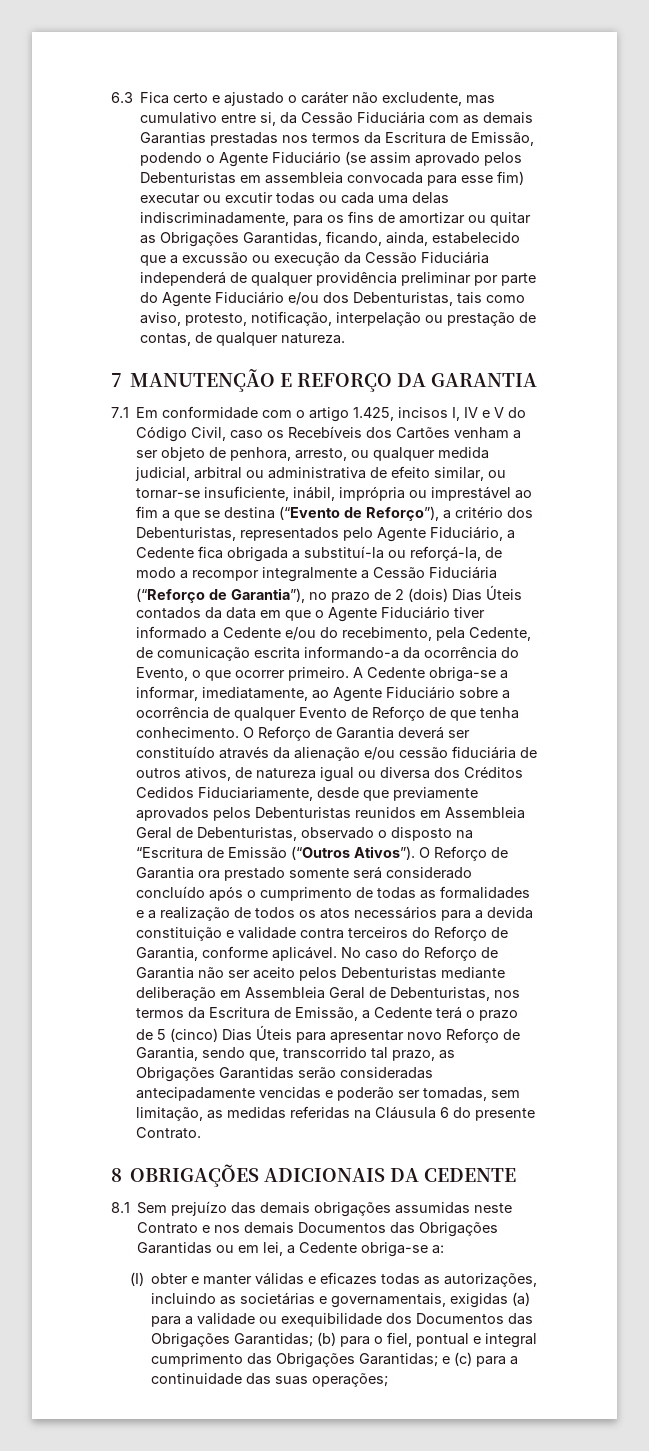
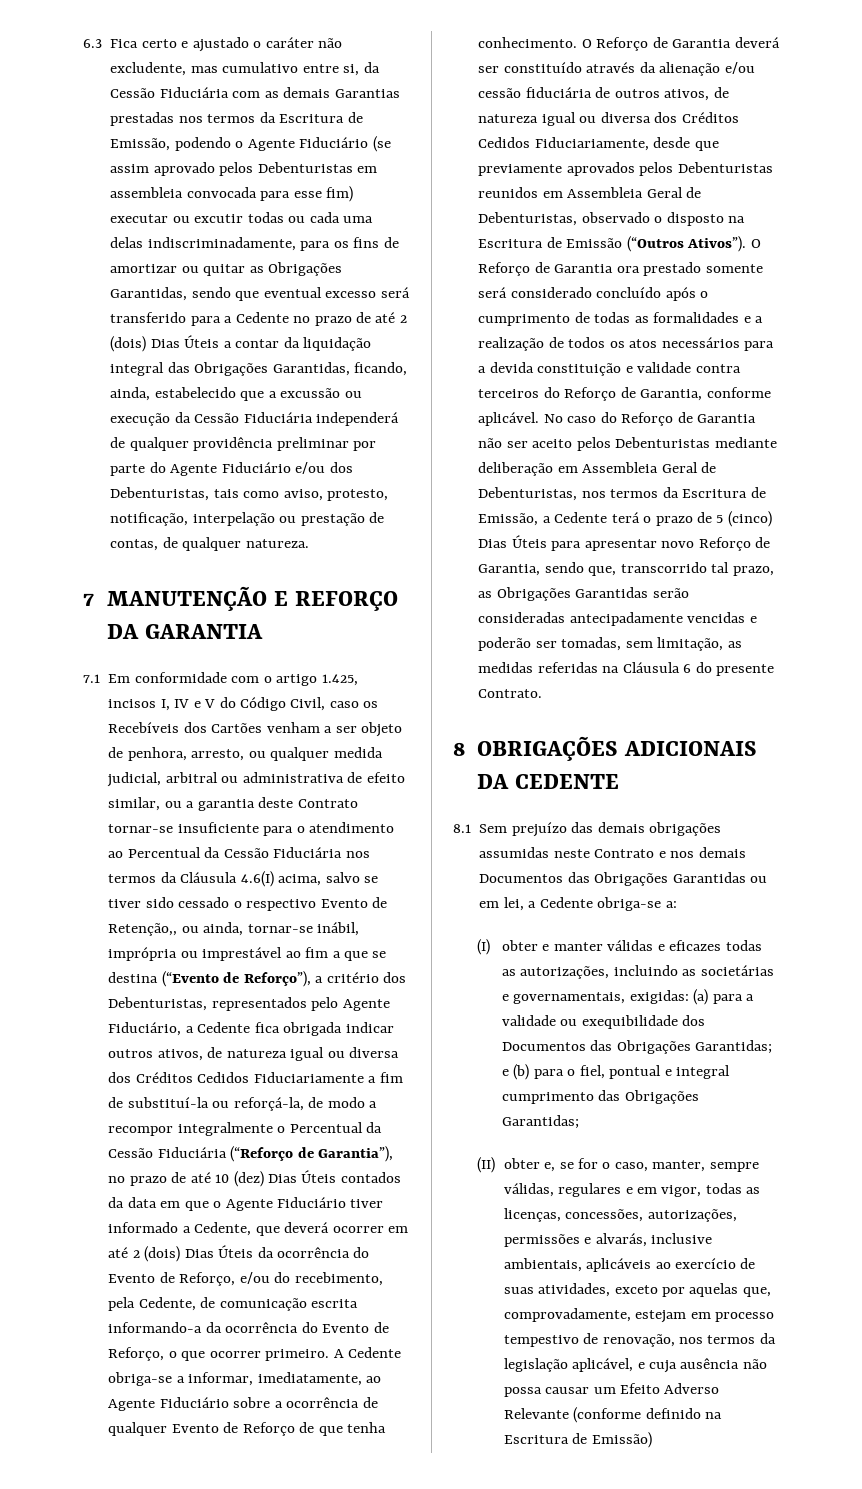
- 6.3 Fica certo e ajustado o caráter não excludente, mas cumulativo entre si, da Cessão Fiduciária com as demais Garantias prestadas nos termos da Escritura de Emissão, podendo o Agente Fiduciário (se assim aprovado pelos Debenturistas em assembleia convocada para esse fim) executar ou excutir todas ou cada uma delas indiscriminadamente, para os fins de amortizar ou quitar as Obrigações Garantidas, ficando, ainda, estabelecido que a excussão ou execução da Cessão Fiduciária independerá de qualquer providência preliminar por parte do Agente Fiduciário e/ou dos Debenturistas, tais como aviso, protesto, notificação, interpelação ou prestação de contas, de qualquer natureza.
+ 6.3 Fica certo e ajustado o caráter não excludente, mas cumulativo entre si, da Cessão Fiduciária com as demais Garantias prestadas nos termos da Escritura de Emissão, podendo o Agente Fiduciário (se assim aprovado pelos Debenturistas em assembleia convocada para esse fim) executar ou excutir todas ou cada uma delas indiscriminadamente, para os fins de amortizar ou quitar as Obrigações Garantidas, sendo que eventual excesso será transferido para a Cedente no prazo de até 2 (dois) Dias Úteis a contar da liquidação integral das Obrigações Garantidas, ficando, ainda, estabelecido que a excussão ou execução da Cessão Fiduciária independerá de qualquer providência preliminar por parte do Agente Fiduciário e/ou dos Debenturistas, tais como aviso, protesto, notificação, interpelação ou prestação de contas, de qualquer natureza.
- 7.1 Em conformidade com o artigo 1.425, incisos I, IV e V do Código Civil, caso os Recebíveis dos Cartões venham a ser objeto de penhora, arresto, ou qualquer medida judicial, arbitral ou administrativa de efeito similar, ou tornar-se insuficiente, inábil, imprópria ou imprestável ao fim a que se destina (“Evento de Reforço”), a critério dos Debenturistas, representados pelo Agente Fiduciário, a Cedente fica obrigada a substituí-la ou reforçá-la, de modo a recompor integralmente a Cessão Fiduciária (“Reforço de Garantia”), no prazo de 2 (dois) Dias Úteis contados da data em que o Agente Fiduciário tiver informado a Cedente e/ou do recebimento, pela Cedente, de comunicação escrita informando-a da ocorrência do Evento, o que ocorrer primeiro.
+ 7.1 Em conformidade com o artigo 1.425, incisos I, IV e V do Código Civil, caso os Recebíveis dos Cartões venham a ser objeto de penhora, arresto, ou qualquer medida judicial, arbitral ou administrativa de efeito similar, ou a garantia deste Contrato tornar-se insuficiente para o atendimento ao Percentual da Cessão Fiduciária nos termos da Cláusula 4.6(I) acima, salvo se tiver sido cessado o respectivo Evento de Retenção,, ou ainda, tornar-se inábil, imprópria ou imprestável ao fim a que se destina (“Evento de Reforço”), a critério dos Debenturistas, representados pelo Agente Fiduciário, a Cedente fica obrigada indicar outros ativos, de natureza igual ou diversa dos Créditos Cedidos Fiduciariamente a fim de substituí-la ou reforçá-la, de modo a recompor integralmente o Percentual da Cessão Fiduciária (“Reforço de Garantia”), no prazo de até 10 (dez) Dias Úteis contados da data em que o Agente Fiduciário tiver informado a Cedente, que deverá ocorrer em até 2 (dois) Dias Úteis da ocorrência do Evento de Reforço, e/ou do recebimento, pela Cedente, de comunicação escrita informando-a da ocorrência do Evento de Reforço, o que ocorrer primeiro.
- O Reforço de Garantia deverá ser constituído através da alienação e/ou cessão fiduciária de outros ativos, de natureza igual ou diversa dos Créditos Cedidos Fiduciariamente, desde que previamente aprovados pelos Debenturistas reunidos em Assembleia Geral de Debenturistas, observado o disposto na “Escritura de Emissão (“Outros Ativos”).
+ O Reforço de Garantia deverá ser constituído através da alienação e/ou cessão fiduciária de outros ativos, de natureza igual ou diversa dos Créditos Cedidos Fiduciariamente, desde que previamente aprovados pelos Debenturistas reunidos em Assembleia Geral de Debenturistas, observado o disposto na Escritura de Emissão (“Outros Ativos”).
- (I) obter e manter válidas e eficazes todas as autorizações, incluindo as societárias e governamentais, exigidas (a) para a validade ou exequibilidade dos Documentos das Obrigações Garantidas; (b) para o fiel, pontual e integral cumprimento das Obrigações Garantidas; e (c) para a continuidade das suas operações;
+ (I) obter e manter válidas e eficazes todas as autorizações, incluindo as societárias e governamentais, exigidas: (a) para a validade ou exequibilidade dos Documentos das Obrigações Garantidas; e (b) para o fiel, pontual e integral cumprimento das Obrigações Garantidas;
+ (II) obter e, se for o caso, manter, sempre válidas, regulares e em vigor, todas as licenças, concessões, autorizações, permissões e alvarás, inclusive ambientais, aplicáveis ao exercício de suas atividades, exceto por aquelas que, comprovadamente, estejam em processo tempestivo de renovação, nos termos da legislação aplicável, e cuja ausência não possa causar um Efeito Adverso Relevante (conforme definido na Escritura de Emissão)

